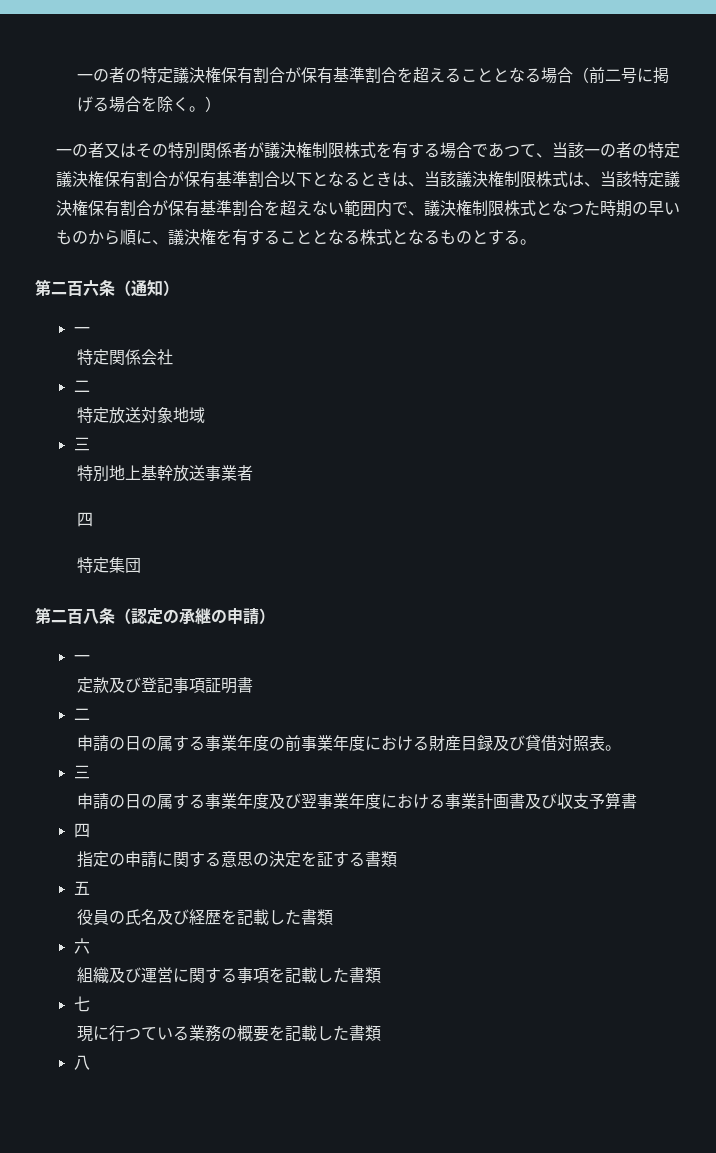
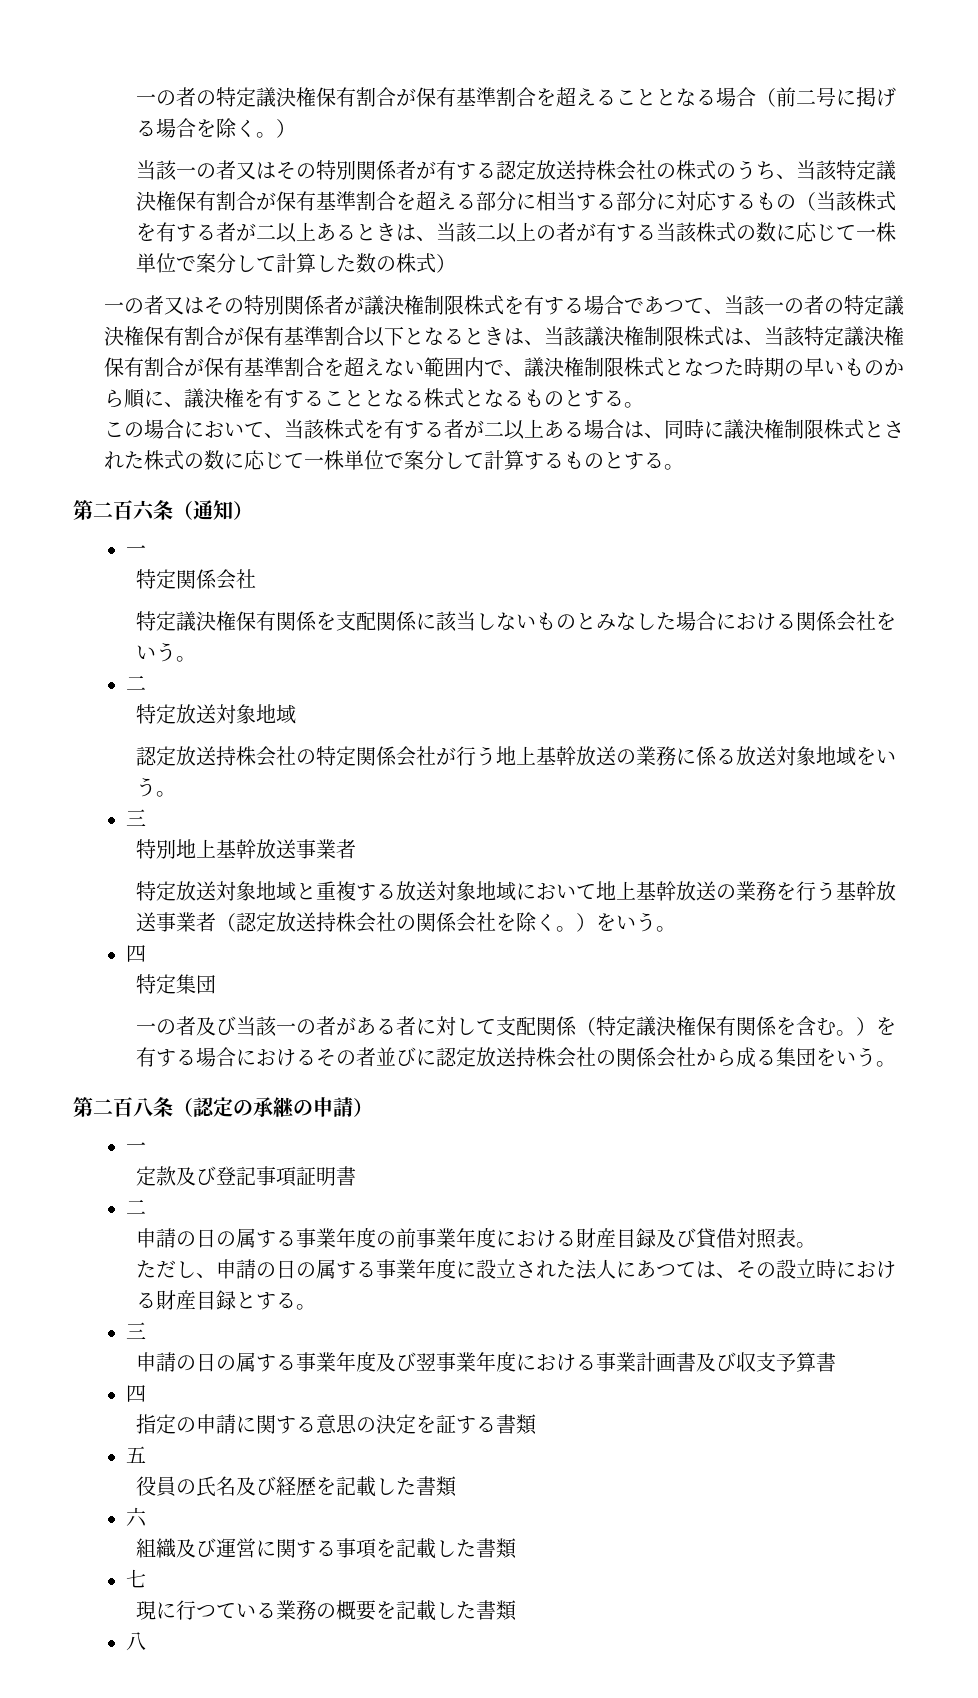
+ 当該一の者又はその特別関係者が有する認定放送持株会社の株式のうち、当該特定議決権保有割合が保有基準割合を超える部分に相当する部分に対応するもの（当該株式を有する者が二以上あるときは、当該二以上の者が有する当該株式の数に応じて一株単位で案分して計算した数の株式）
+ この場合において、当該株式を有する者が二以上ある場合は、同時に議決権制限株式とされた株式の数に応じて一株単位で案分して計算するものとする。
+ 特定議決権保有関係を支配関係に該当しないものとみなした場合における関係会社をいう。
+ 認定放送持株会社の特定関係会社が行う地上基幹放送の業務に係る放送対象地域をいう。
  特別地上基幹放送事業者
+ 特定放送対象地域と重複する放送対象地域において地上基幹放送の業務を行う基幹放送事業者（認定放送持株会社の関係会社を除く。）をいう。
  四
  特定集団
+ 一の者及び当該一の者がある者に対して支配関係（特定議決権保有関係を含む。）を有する場合におけるその者並びに認定放送持株会社の関係会社から成る集団をいう。
+ ただし、申請の日の属する事業年度に設立された法人にあつては、その設立時における財産目録とする。

